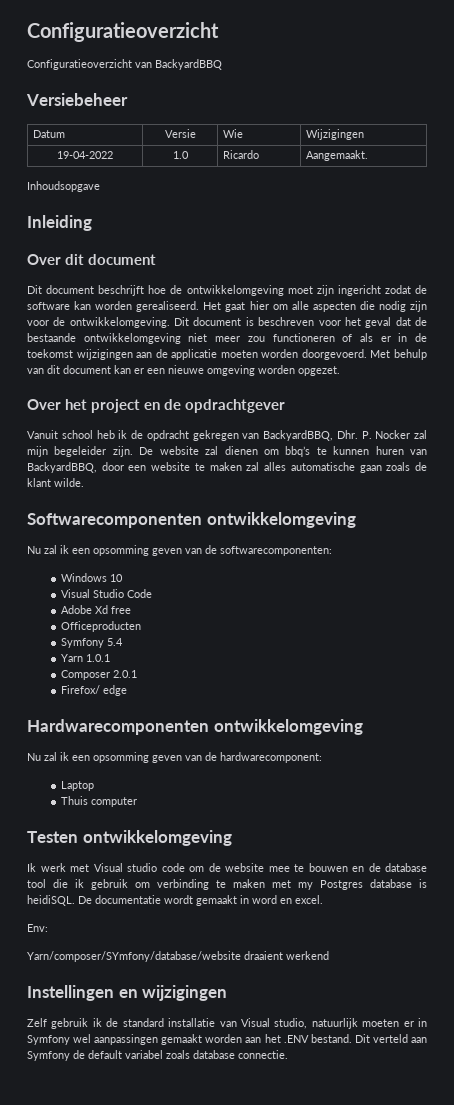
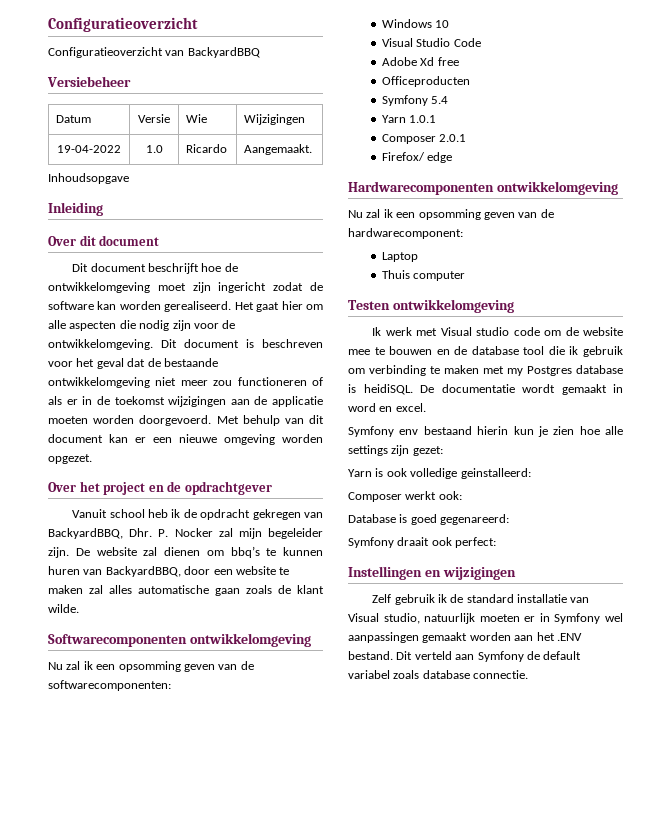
- Env:
- Yarn/composer/SYmfony/database/website draaient werkend
+ Symfony env bestaand hierin kun je zien hoe alle settings zijn gezet:
+ Yarn is ook volledige geinstalleerd:
+ Composer werkt ook:
+ Database is goed gegenareerd:
+ Symfony draait ook perfect:

